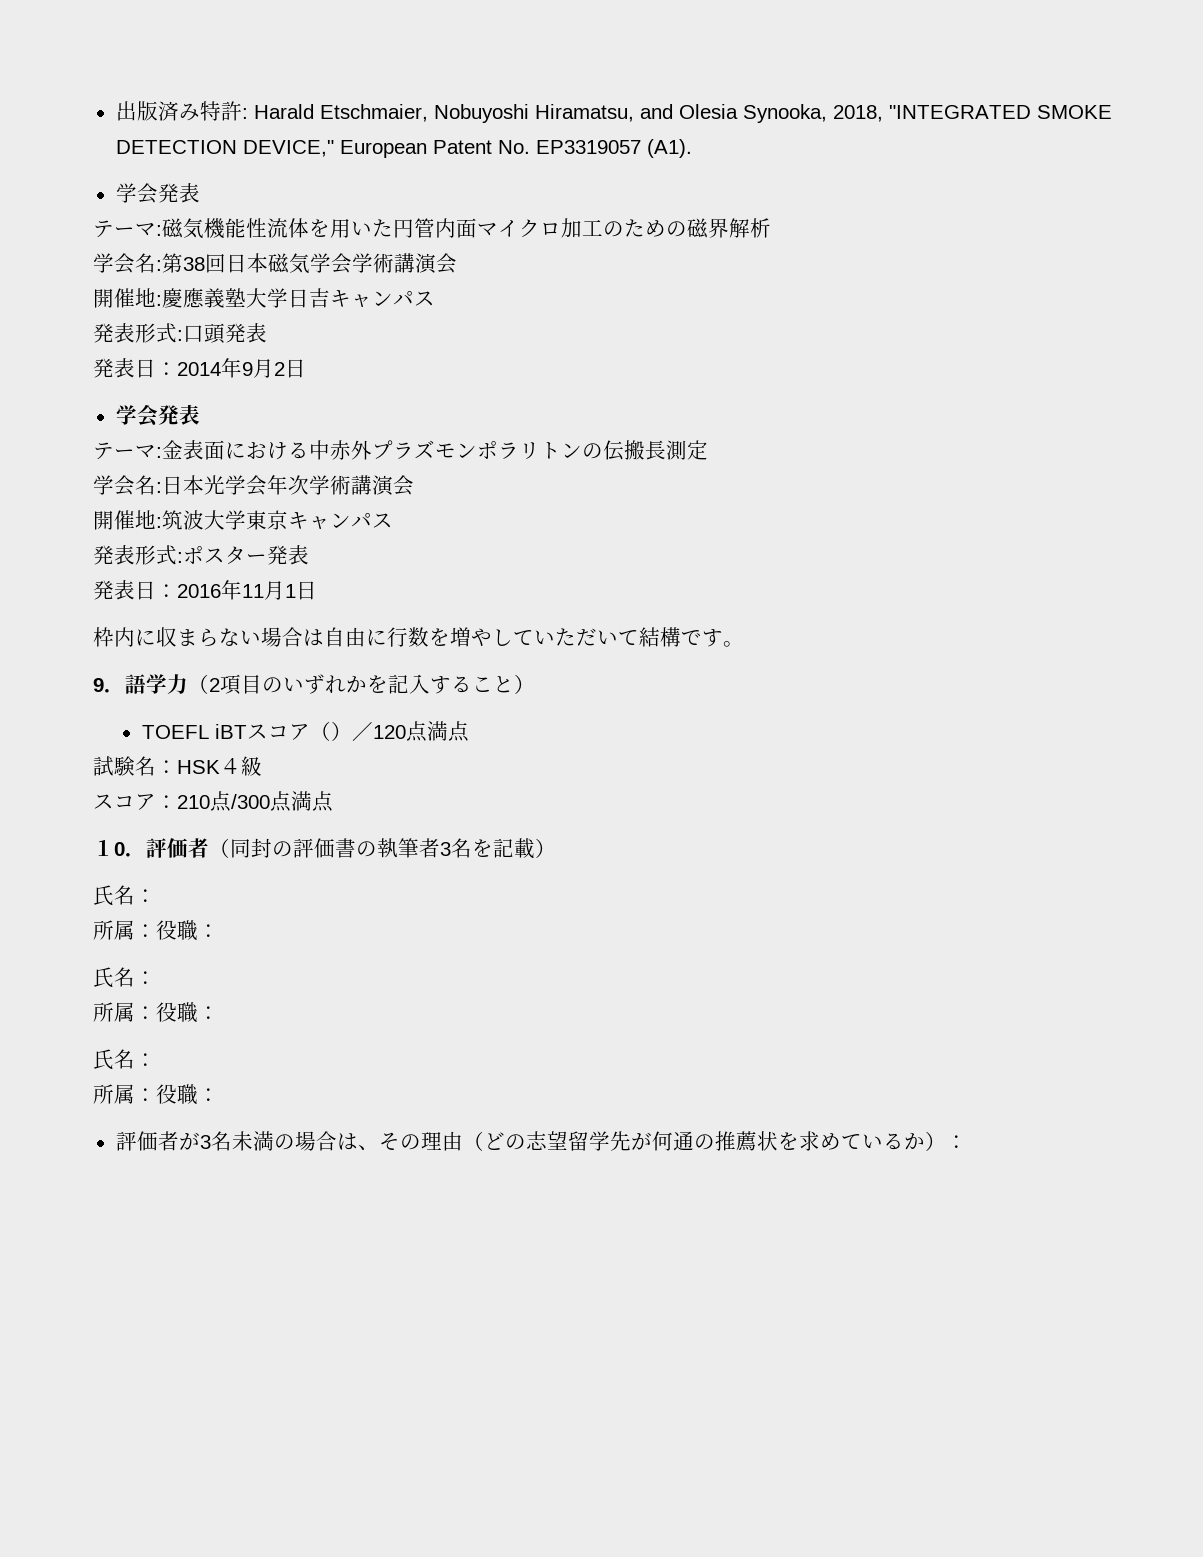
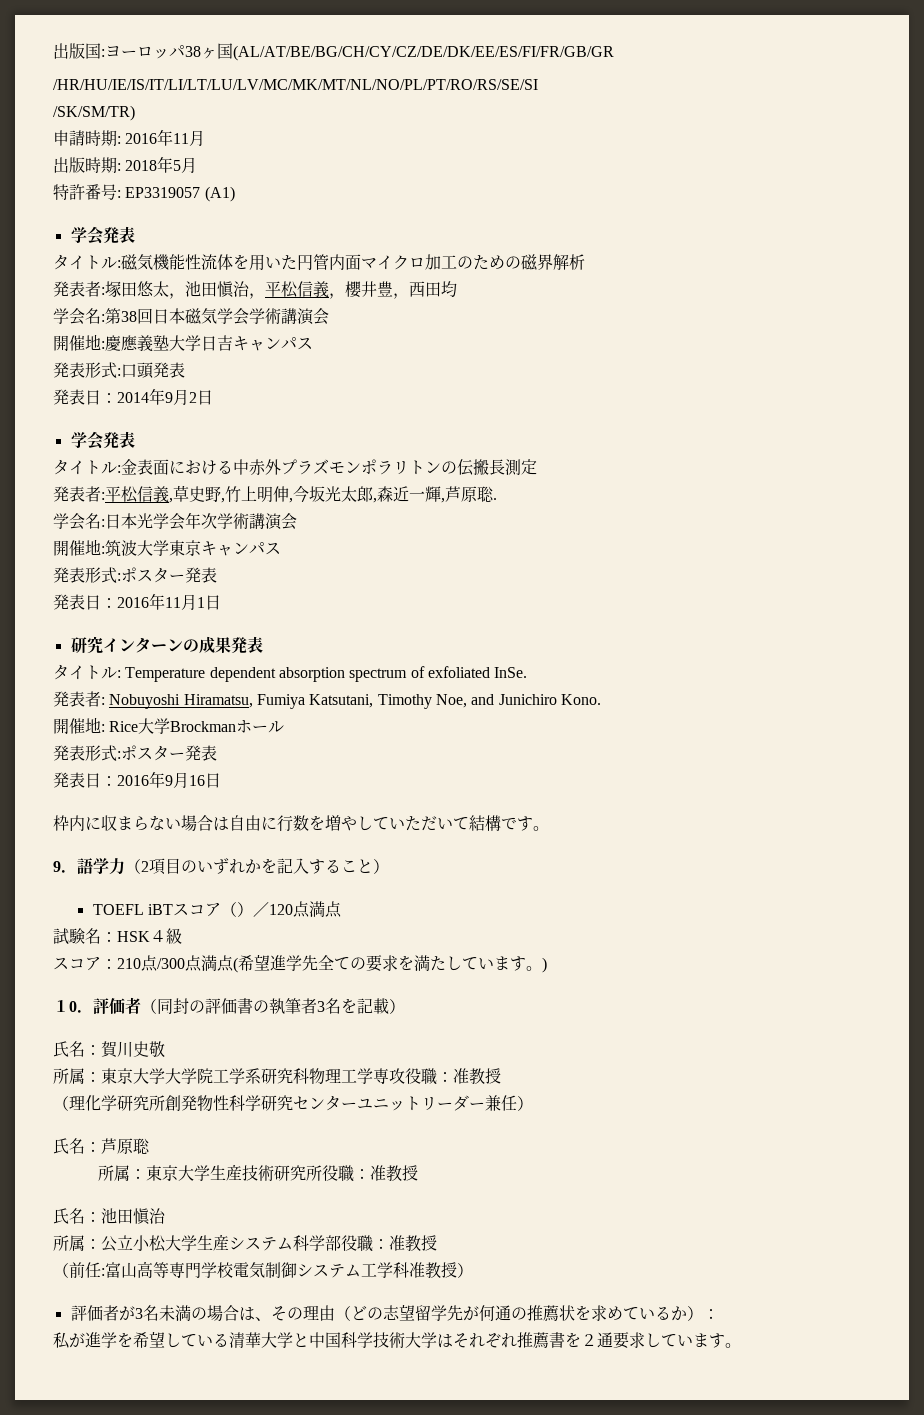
- 出版済み特許: Harald Etschmaier, Nobuyoshi Hiramatsu, and Olesia Synooka, 2018, "INTEGRATED SMOKE DETECTION DEVICE," European Patent No. EP3319057 (A1).
+ 出版国:ヨーロッパ38ヶ国(AL/AT/BE/BG/CH/CY/CZ/DE/DK/EE/ES/FI/FR/GB/GR
+ /HR/HU/IE/IS/IT/LI/LT/LU/LV/MC/MK/MT/NL/NO/PL/PT/RO/RS/SE/SI
+ /SK/SM/TR)
+ 申請時期: 2016年11月
+ 出版時期: 2018年5月
+ 特許番号: EP3319057 (A1)
  学会発表
- テーマ:磁気機能性流体を用いた円管内面マイクロ加工のための磁界解析
+ タイトル:磁気機能性流体を用いた円管内面マイクロ加工のための磁界解析
+ 発表者:塚田悠太，池田愼治，平松信義，櫻井豊，西田均
- テーマ:金表面における中赤外プラズモンポラリトンの伝搬長測定
+ タイトル:金表面における中赤外プラズモンポラリトンの伝搬長測定
+ 発表者:平松信義,草史野,竹上明伸,今坂光太郎,森近一輝,芦原聡.
+ 研究インターンの成果発表
+ タイトル: Temperature dependent absorption spectrum of exfoliated InSe.
+ 発表者: Nobuyoshi Hiramatsu, Fumiya Katsutani, Timothy Noe, and Junichiro Kono.
+ 開催地: Rice大学Brockmanホール
+ 発表形式:ポスター発表
+ 発表日：2016年9月16日
- スコア：210点/300点満点
+ スコア：210点/300点満点(希望進学先全ての要求を満たしています。)
  １0．評価者（同封の評価書の執筆者3名を記載）
- 氏名：
- 所属：役職：
- 氏名：
- 所属：役職：
- 氏名：
- 所属：役職：
+ 氏名：賀川史敬
+ 所属：東京大学大学院工学系研究科物理工学専攻役職：准教授
+ （理化学研究所創発物性科学研究センターユニットリーダー兼任）
+ 氏名：芦原聡
+ 所属：東京大学生産技術研究所役職：准教授
+ 氏名：池田愼治
+ 所属：公立小松大学生産システム科学部役職：准教授
+ （前任:富山高等専門学校電気制御システム工学科准教授）
+ 私が進学を希望している清華大学と中国科学技術大学はそれぞれ推薦書を２通要求しています。

